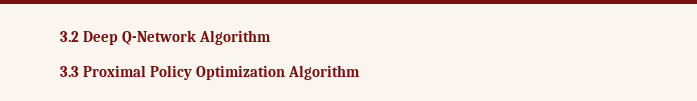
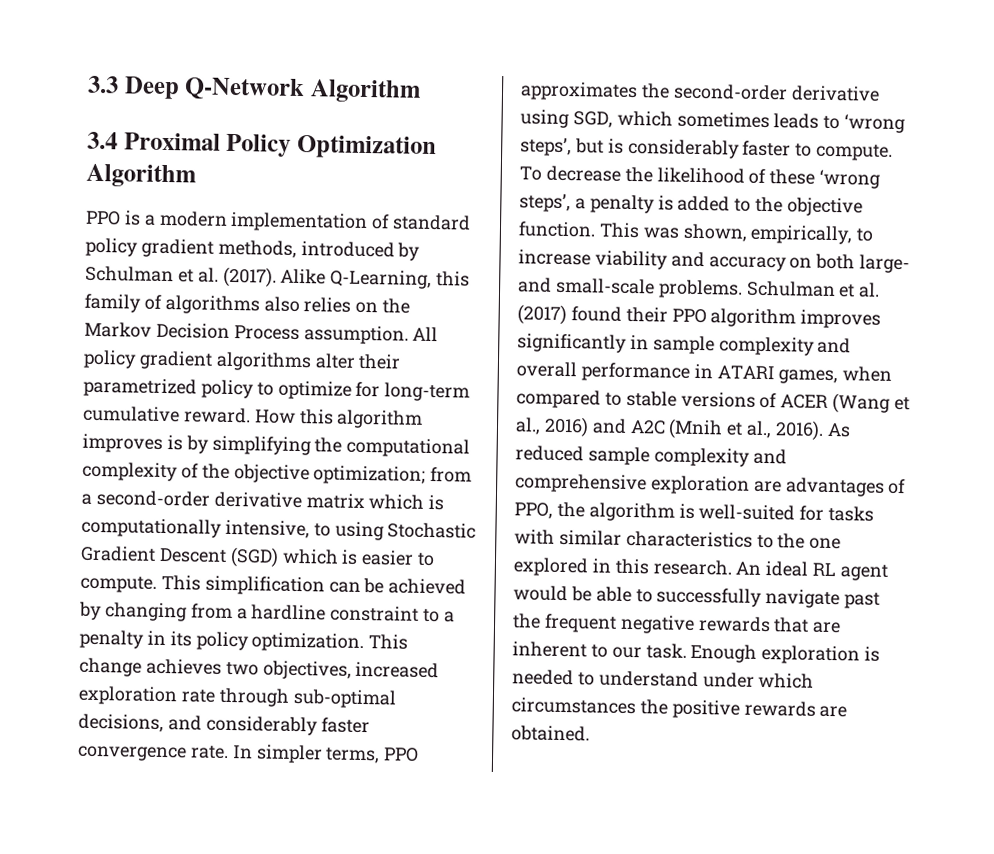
- 3.2 Deep Q-Network Algorithm
+ 3.3 Deep Q-Network Algorithm
- 3.3 Proximal Policy Optimization Algorithm
+ 3.4 Proximal Policy Optimization Algorithm
+ PPO is a modern implementation of standard policy gradient methods, introduced by Schulman et al. (2017). Alike Q-Learning, this family of algorithms also relies on the Markov Decision Process assumption. All policy gradient algorithms alter their parametrized policy to optimize for long-term cumulative reward. How this algorithm improves is by simplifying the computational complexity of the objective optimization; from a second-order derivative matrix which is computationally intensive, to using Stochastic Gradient Descent (SGD) which is easier to compute. This simplification can be achieved by changing from a hardline constraint to a penalty in its policy optimization. This change achieves two objectives, increased exploration rate through sub-optimal decisions, and considerably faster convergence rate. In simpler terms, PPO approximates the second-order derivative using SGD, which sometimes leads to ‘wrong steps’, but is considerably faster to compute. To decrease the likelihood of these ‘wrong steps’, a penalty is added to the objective function. This was shown, empirically, to increase viability and accuracy on both large- and small-scale problems. Schulman et al. (2017) found their PPO algorithm improves significantly in sample complexity and overall performance in ATARI games, when compared to stable versions of ACER (Wang et al., 2016) and A2C (Mnih et al., 2016). As reduced sample complexity and comprehensive exploration are advantages of PPO, the algorithm is well-suited for tasks with similar characteristics to the one explored in this research. An ideal RL agent would be able to successfully navigate past the frequent negative rewards that are inherent to our task. Enough exploration is needed to understand under which circumstances the positive rewards are obtained.

